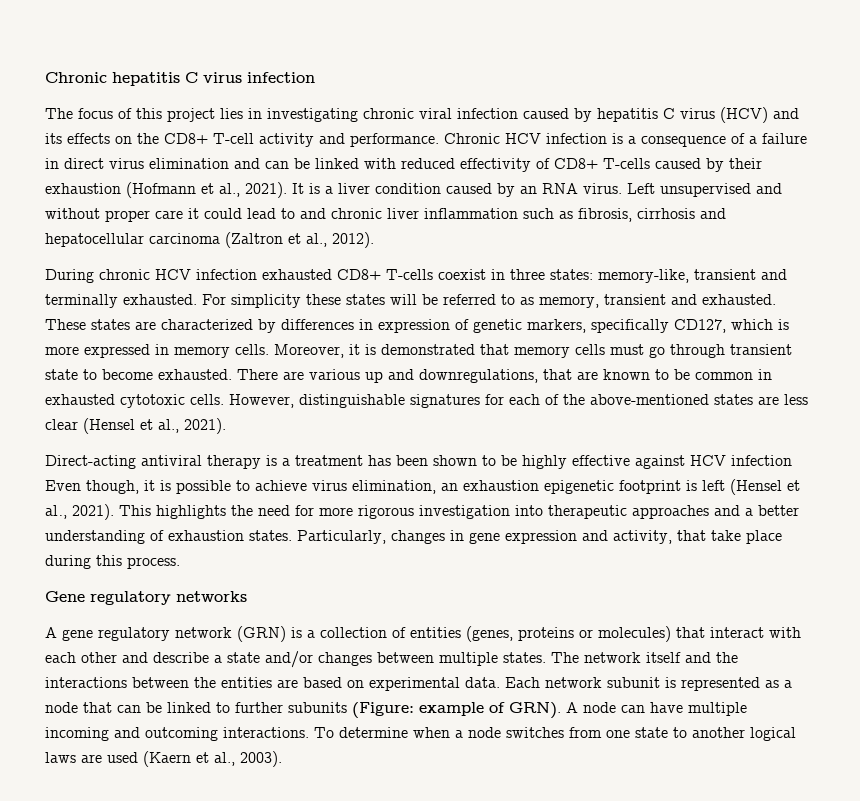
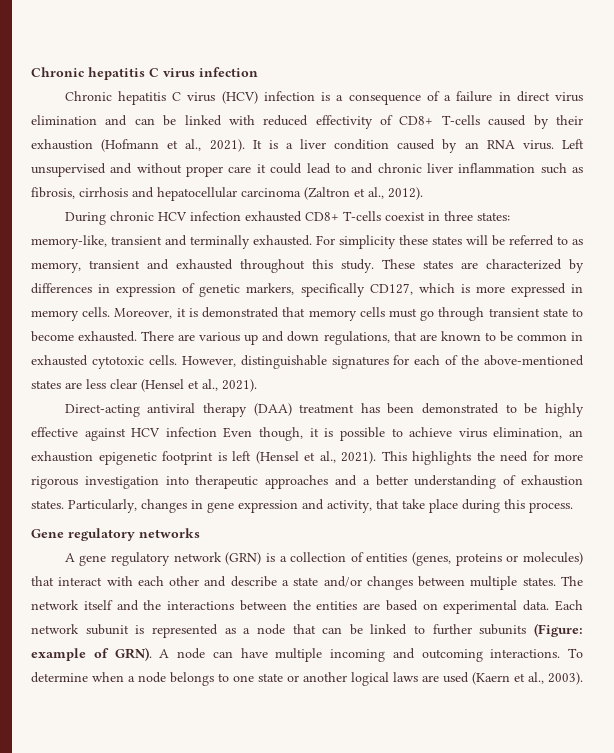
- The focus of this project lies in investigating chronic viral infection caused by hepatitis C virus (HCV) and its effects on the CD8+ T-cell activity and performance. Chronic HCV infection is a consequence of a failure in direct virus elimination and can be linked with reduced effectivity of CD8+ T-cells caused by their exhaustion (Hofmann et al., 2021).
+ Chronic hepatitis C virus (HCV) infection is a consequence of a failure in direct virus elimination and can be linked with reduced effectivity of CD8+ T-cells caused by their exhaustion (Hofmann et al., 2021).
- For simplicity these states will be referred to as memory, transient and exhausted.
+ For simplicity these states will be referred to as memory, transient and exhausted throughout this study.
- There are various up and downregulations, that are known to be common in exhausted cytotoxic cells.
+ There are various up and down regulations, that are known to be common in exhausted cytotoxic cells.
- Direct-acting antiviral therapy is a treatment has been shown to be highly effective against HCV infection Even though, it is possible to achieve virus elimination, an exhaustion epigenetic footprint is left (Hensel et al., 2021).
+ Direct-acting antiviral therapy (DAA) treatment has been demonstrated to be highly effective against HCV infection Even though, it is possible to achieve virus elimination, an exhaustion epigenetic footprint is left (Hensel et al., 2021).
- To determine when a node switches from one state to another logical laws are used (Kaern et al., 2003).
+ To determine when a node belongs to one state or another logical laws are used (Kaern et al., 2003).

